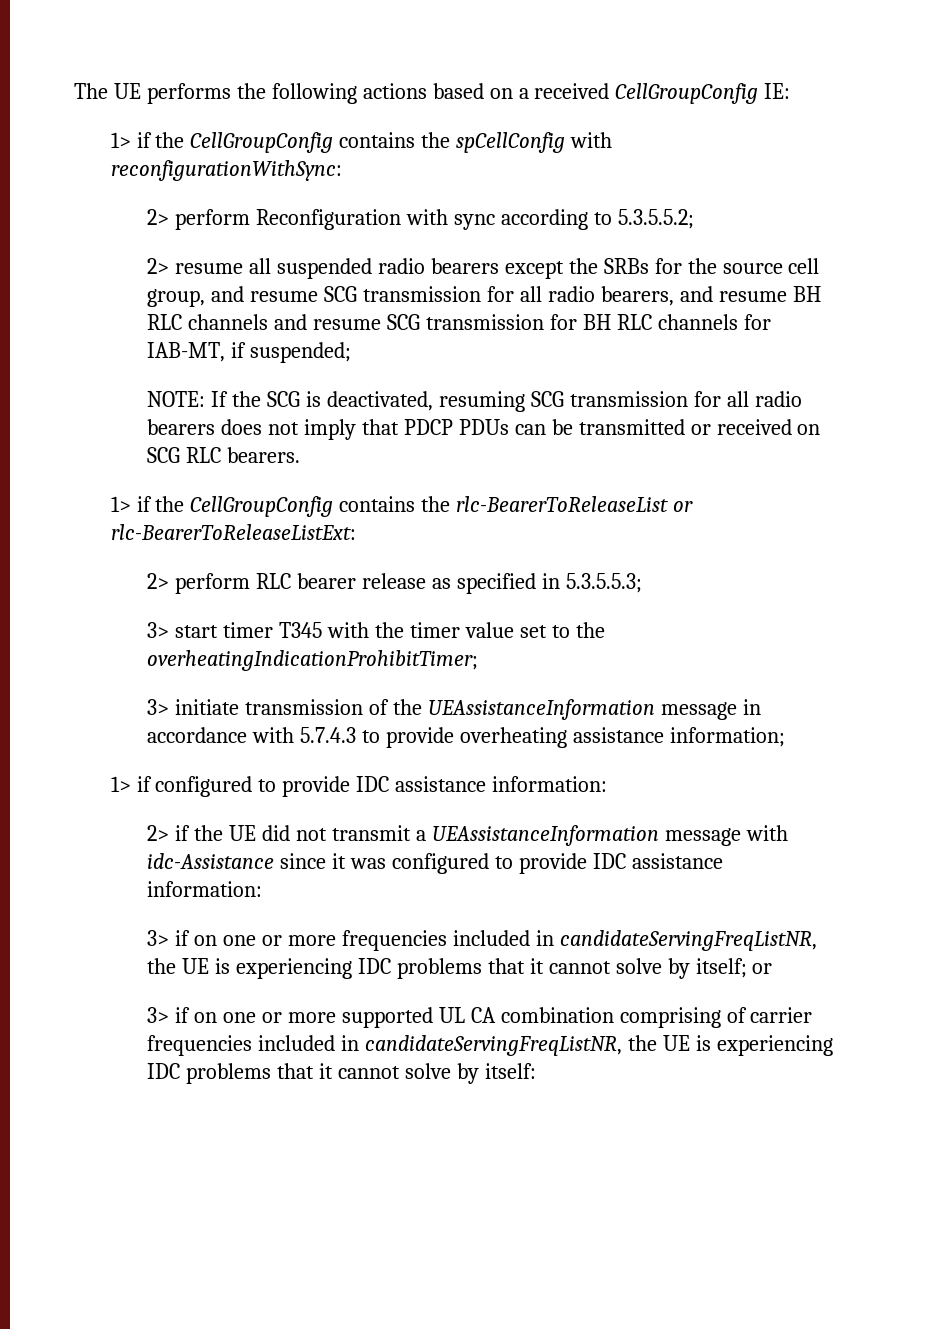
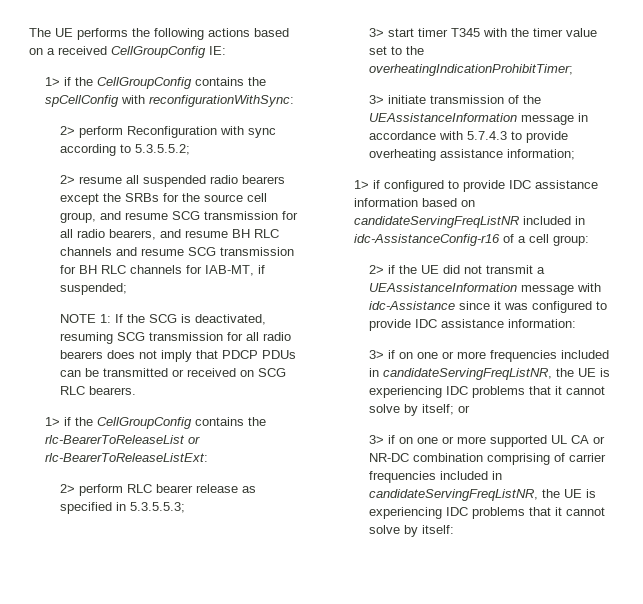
- NOTE: If the SCG is deactivated, resuming SCG transmission for all radio bearers does not imply that PDCP PDUs can be transmitted or received on SCG RLC bearers.
+ NOTE 1: If the SCG is deactivated, resuming SCG transmission for all radio bearers does not imply that PDCP PDUs can be transmitted or received on SCG RLC bearers.
- 1> if configured to provide IDC assistance information:
+ 1> if configured to provide IDC assistance information based on candidateServingFreqListNR included in idc-AssistanceConfig-r16 of a cell group:
- 3> if on one or more supported UL CA combination comprising of carrier frequencies included in candidateServingFreqListNR, the UE is experiencing IDC problems that it cannot solve by itself:
+ 3> if on one or more supported UL CA or NR-DC combination comprising of carrier frequencies included in candidateServingFreqListNR, the UE is experiencing IDC problems that it cannot solve by itself:

